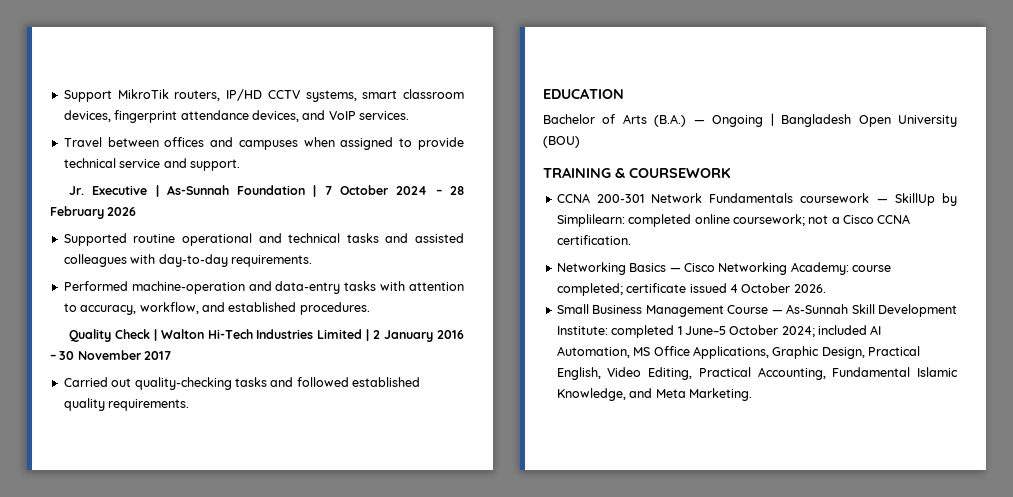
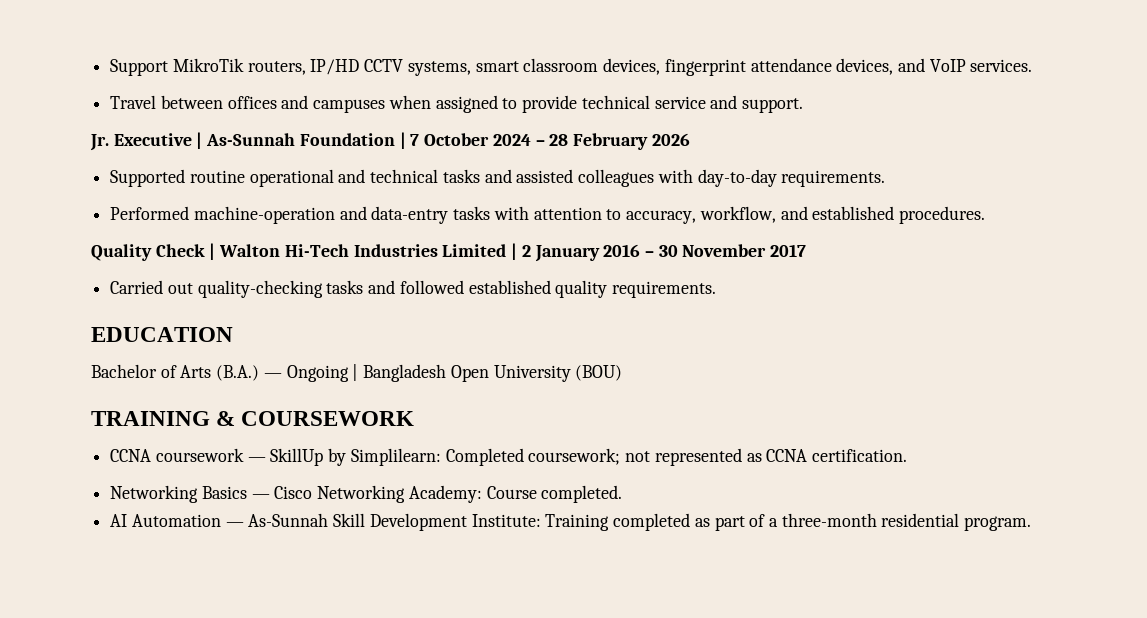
- CCNA 200-301 Network Fundamentals coursework — SkillUp by Simplilearn: completed online coursework; not a Cisco CCNA certification.
+ CCNA coursework — SkillUp by Simplilearn: Completed coursework; not represented as CCNA certification.
- Networking Basics — Cisco Networking Academy: course completed; certificate issued 4 October 2026.
- Small Business Management Course — As-Sunnah Skill Development Institute: completed 1 June–5 October 2024; included AI Automation, MS Office Applications, Graphic Design, Practical English, Video Editing, Practical Accounting, Fundamental Islamic Knowledge, and Meta Marketing.
+ Networking Basics — Cisco Networking Academy: Course completed.
+ AI Automation — As-Sunnah Skill Development Institute: Training completed as part of a three-month residential program.

